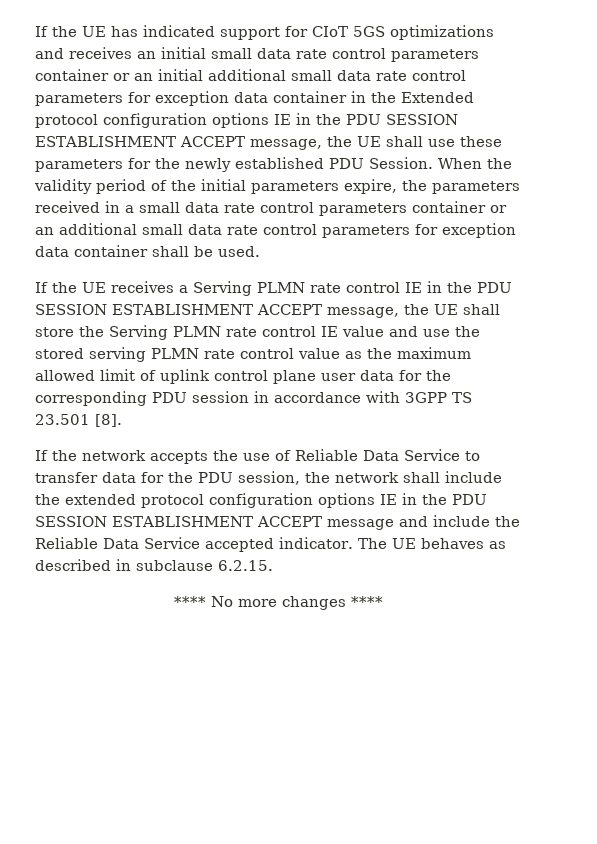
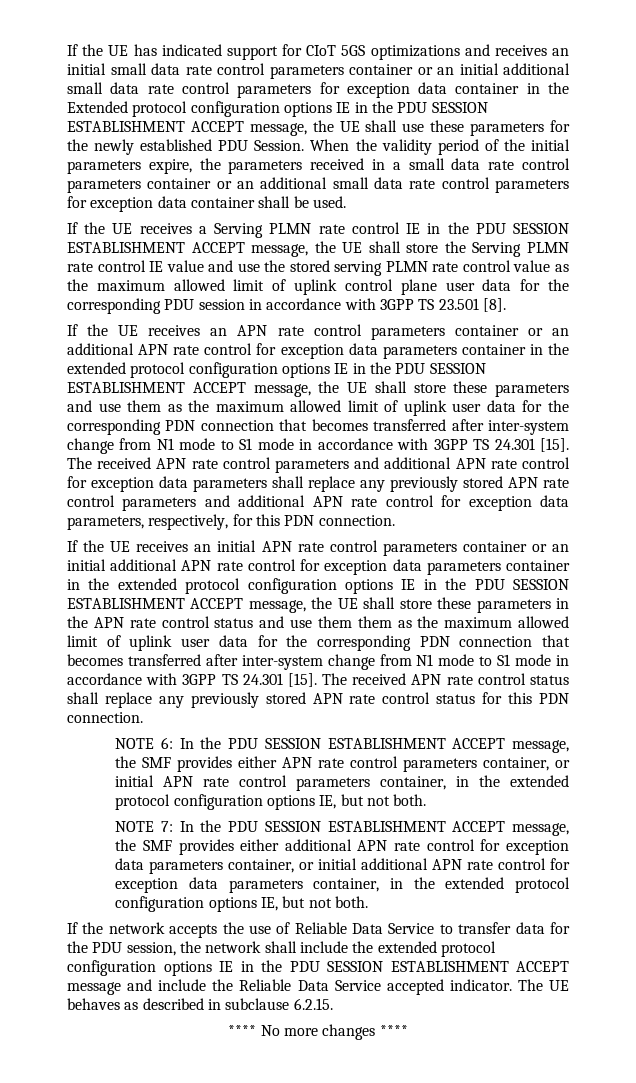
+ If the UE receives an APN rate control parameters container or an additional APN rate control for exception data parameters container in the extended protocol configuration options IE in the PDU SESSION ESTABLISHMENT ACCEPT message, the UE shall store these parameters and use them as the maximum allowed limit of uplink user data for the corresponding PDN connection that becomes transferred after inter-system change from N1 mode to S1 mode in accordance with 3GPP TS 24.301 [15]. The received APN rate control parameters and additional APN rate control for exception data parameters shall replace any previously stored APN rate control parameters and additional APN rate control for exception data parameters, respectively, for this PDN connection.
+ If the UE receives an initial APN rate control parameters container or an initial additional APN rate control for exception data parameters container in the extended protocol configuration options IE in the PDU SESSION ESTABLISHMENT ACCEPT message, the UE shall store these parameters in the APN rate control status and use them them as the maximum allowed limit of uplink user data for the corresponding PDN connection that becomes transferred after inter-system change from N1 mode to S1 mode in accordance with 3GPP TS 24.301 [15]. The received APN rate control status shall replace any previously stored APN rate control status for this PDN connection.
+ NOTE 6: In the PDU SESSION ESTABLISHMENT ACCEPT message, the SMF provides either APN rate control parameters container, or initial APN rate control parameters container, in the extended protocol configuration options IE, but not both.
+ NOTE 7: In the PDU SESSION ESTABLISHMENT ACCEPT message, the SMF provides either additional APN rate control for exception data parameters container, or initial additional APN rate control for exception data parameters container, in the extended protocol configuration options IE, but not both.

